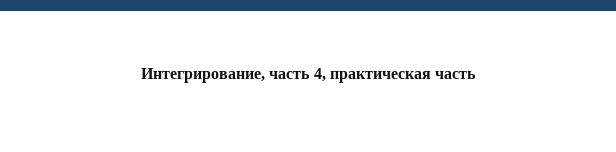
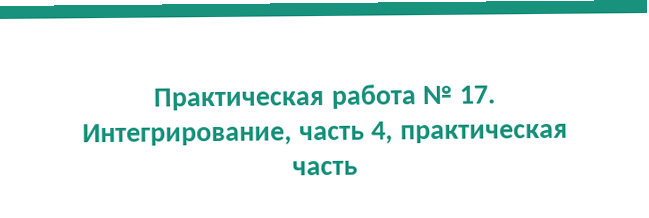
- Интегрирование, часть 4, практическая часть
+ Практическая работа № 17. Интегрирование, часть 4, практическая часть

